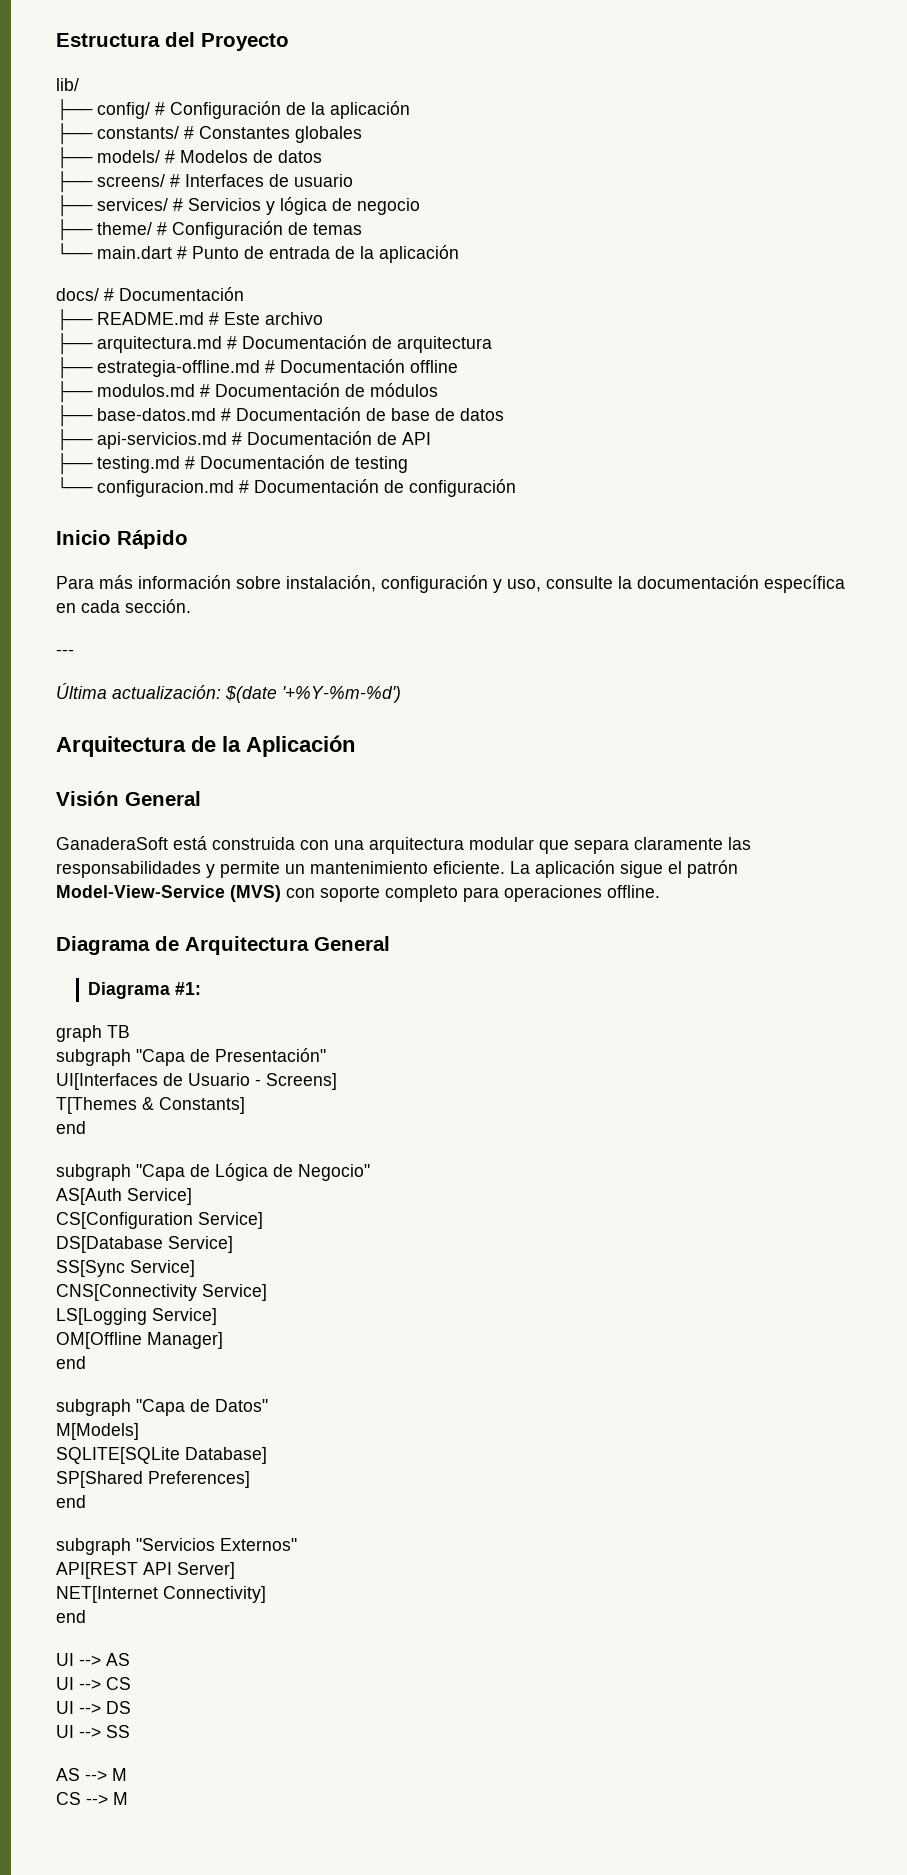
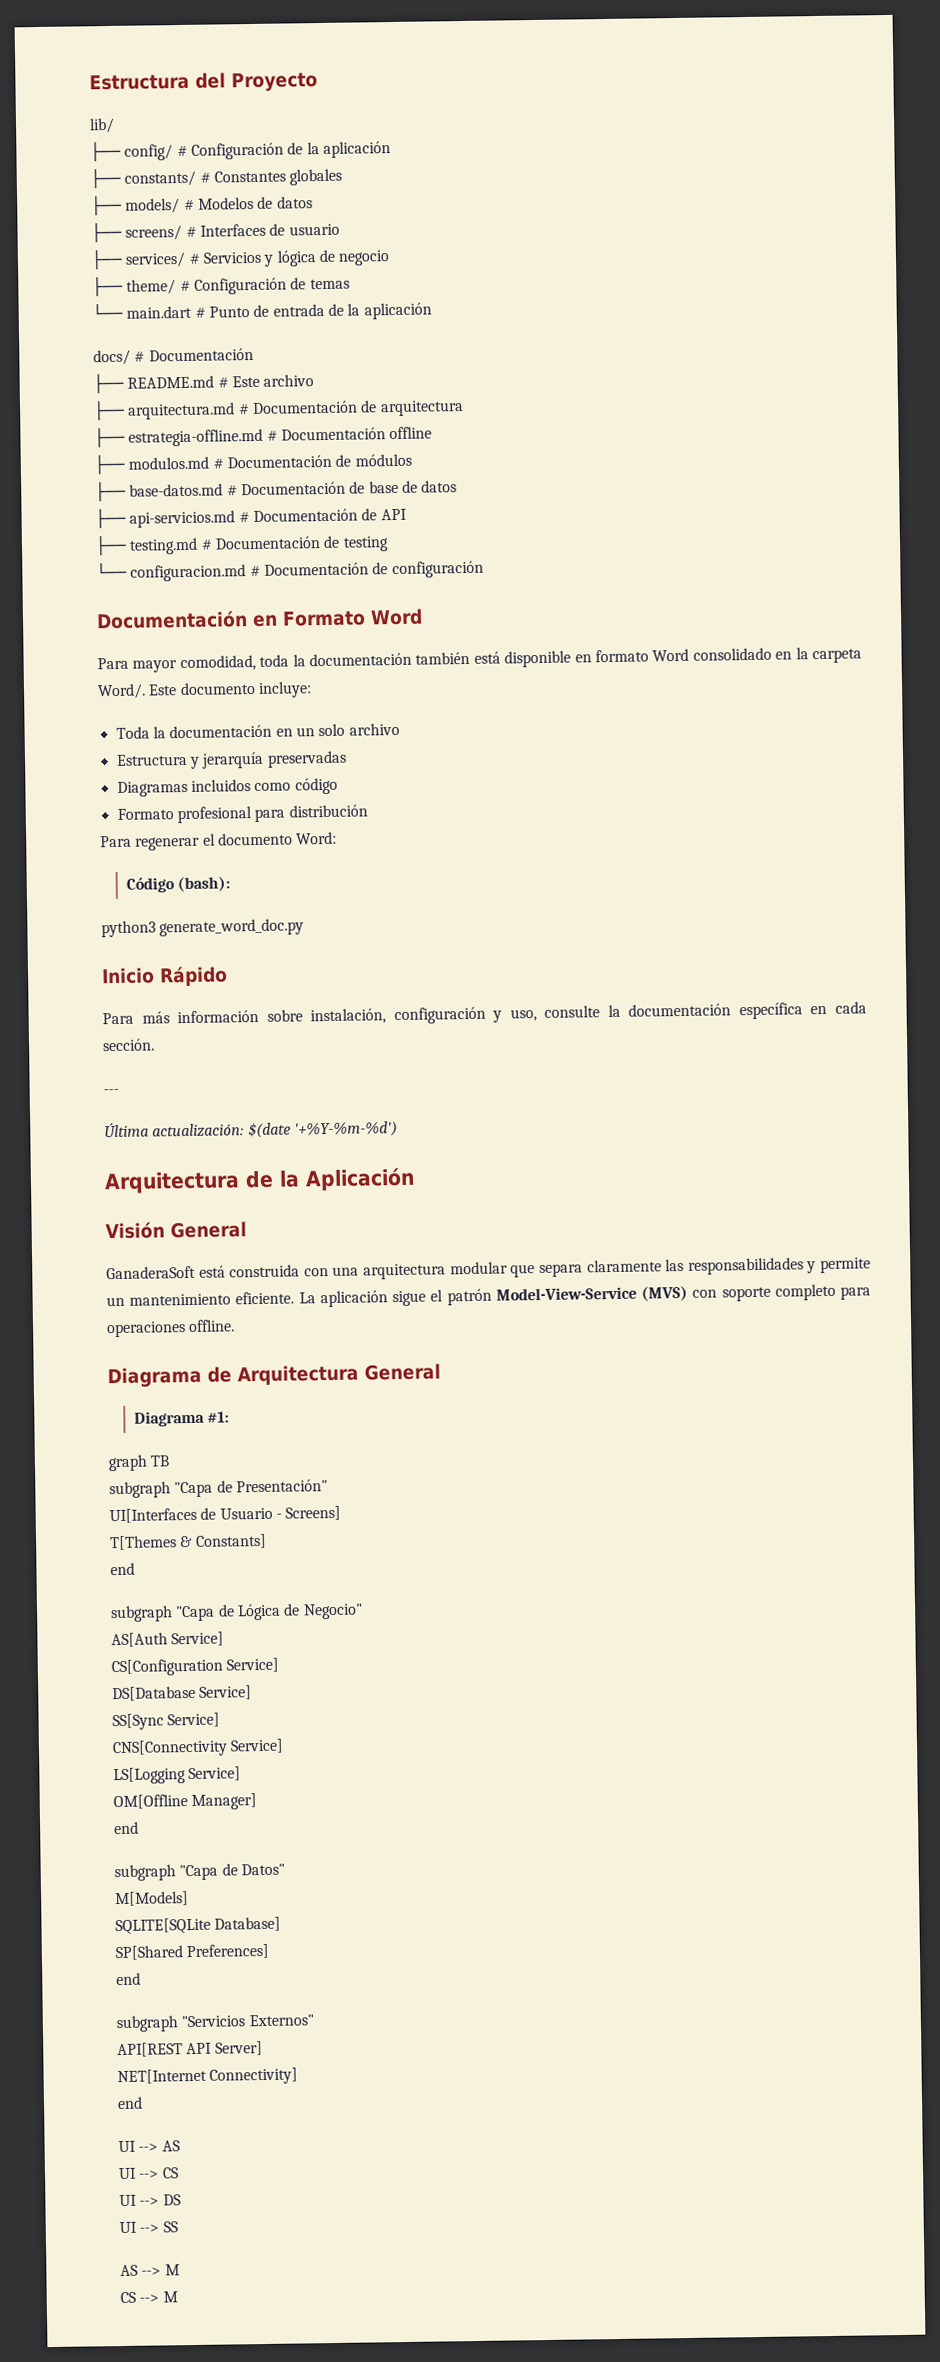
+ Documentación en Formato Word
+ Para mayor comodidad, toda la documentación también está disponible en formato Word consolidado en la carpeta Word/. Este documento incluye:
+ Toda la documentación en un solo archivo
+ Estructura y jerarquía preservadas
+ Diagramas incluidos como código
+ Formato profesional para distribución
+ Para regenerar el documento Word:
+ Código (bash):
+ python3 generate_word_doc.py

